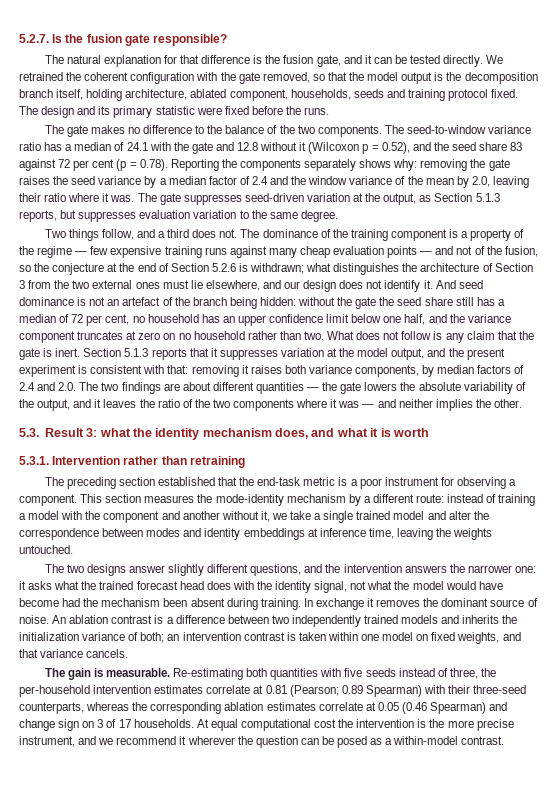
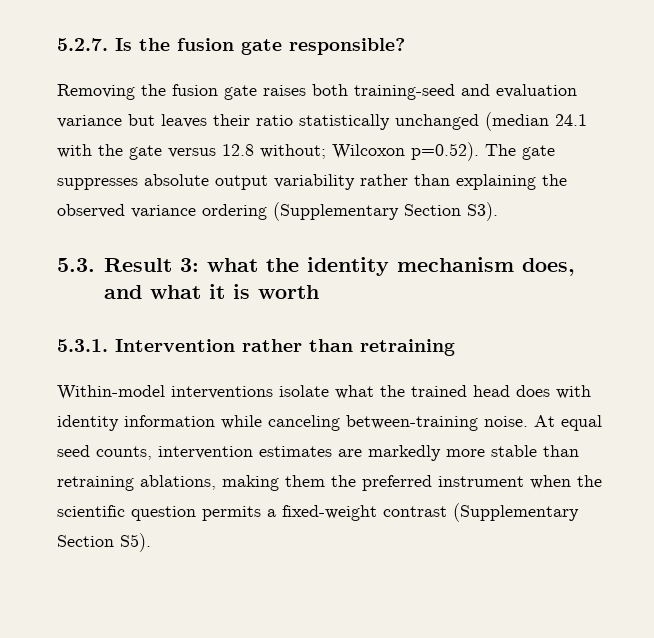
- The natural explanation for that difference is the fusion gate, and it can be tested directly. We retrained the coherent configuration with the gate removed, so that the model output is the decomposition branch itself, holding architecture, ablated component, households, seeds and training protocol fixed. The design and its primary statistic were fixed before the runs.
- The gate makes no difference to the balance of the two components. The seed-to-window variance ratio has a median of 24.1 with the gate and 12.8 without it (Wilcoxon p = 0.52), and the seed share 83 against 72 per cent (p = 0.78). Reporting the components separately shows why: removing the gate raises the seed variance by a median factor of 2.4 and the window variance of the mean by 2.0, leaving their ratio where it was. The gate suppresses seed-driven variation at the output, as Section 5.1.3 reports, but suppresses evaluation variation to the same degree.
- Two things follow, and a third does not. The dominance of the training component is a property of the regime — few expensive training runs against many cheap evaluation points — and not of the fusion, so the conjecture at the end of Section 5.2.6 is withdrawn; what distinguishes the architecture of Section 3 from the two external ones must lie elsewhere, and our design does not identify it. And seed dominance is not an artefact of the branch being hidden: without the gate the seed share still has a median of 72 per cent, no household has an upper confidence limit below one half, and the variance component truncates at zero on no household rather than two. What does not follow is any claim that the gate is inert. Section 5.1.3 reports that it suppresses variation at the model output, and the present experiment is consistent with that: removing it raises both variance components, by median factors of 2.4 and 2.0. The two findings are about different quantities — the gate lowers the absolute variability of the output, and it leaves the ratio of the two components where it was — and neither implies the other.
+ Removing the fusion gate raises both training-seed and evaluation variance but leaves their ratio statistically unchanged (median 24.1 with the gate versus 12.8 without; Wilcoxon p=0.52). The gate suppresses absolute output variability rather than explaining the observed variance ordering (Supplementary Section S3).
- The preceding section established that the end-task metric is a poor instrument for observing a component. This section measures the mode-identity mechanism by a different route: instead of training a model with the component and another without it, we take a single trained model and alter the correspondence between modes and identity embeddings at inference time, leaving the weights untouched.
- The two designs answer slightly different questions, and the intervention answers the narrower one: it asks what the trained forecast head does with the identity signal, not what the model would have become had the mechanism been absent during training. In exchange it removes the dominant source of noise. An ablation contrast is a difference between two independently trained models and inherits the initialization variance of both; an intervention contrast is taken within one model on fixed weights, and that variance cancels.
- The gain is measurable. Re-estimating both quantities with five seeds instead of three, the per-household intervention estimates correlate at 0.81 (Pearson; 0.89 Spearman) with their three-seed counterparts, whereas the corresponding ablation estimates correlate at 0.05 (0.46 Spearman) and change sign on 3 of 17 households. At equal computational cost the intervention is the more precise instrument, and we recommend it wherever the question can be posed as a within-model contrast.
+ Within-model interventions isolate what the trained head does with identity information while canceling between-training noise. At equal seed counts, intervention estimates are markedly more stable than retraining ablations, making them the preferred instrument when the scientific question permits a fixed-weight contrast (Supplementary Section S5).

